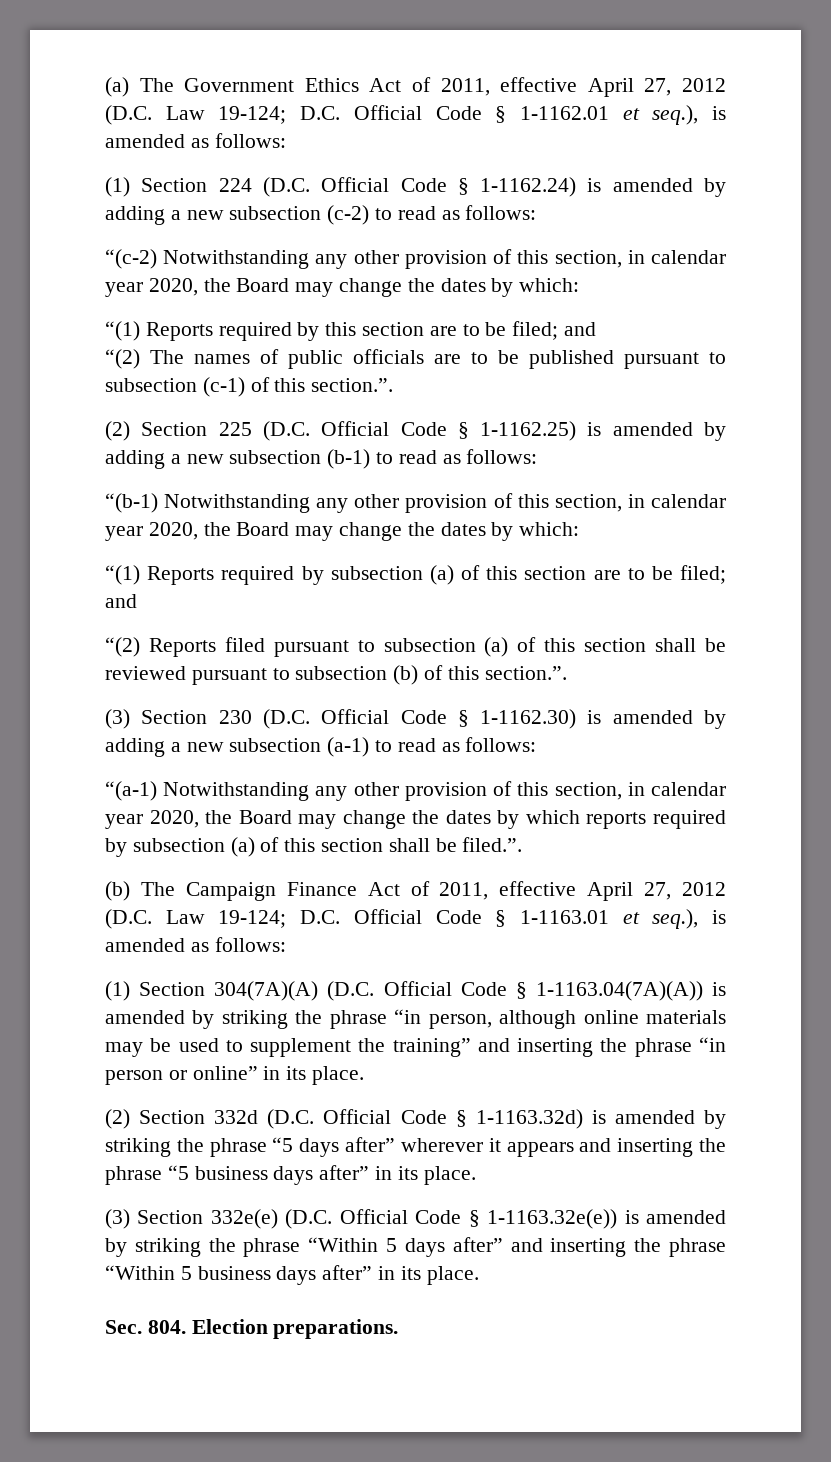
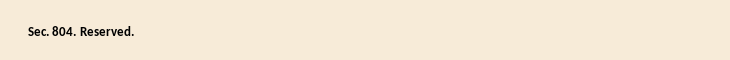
- (a) The Government Ethics Act of 2011, effective April 27, 2012 (D.C. Law 19-124; D.C. Official Code § 1-1162.01 et seq.), is amended as follows:
- (1) Section 224 (D.C. Official Code § 1-1162.24) is amended by adding a new subsection (c-2) to read as follows:
- “(c-2) Notwithstanding any other provision of this section, in calendar year 2020, the Board may change the dates by which:
- “(1) Reports required by this section are to be filed; and
- “(2) The names of public officials are to be published pursuant to subsection (c-1) of this section.”.
- (2) Section 225 (D.C. Official Code § 1-1162.25) is amended by adding a new subsection (b-1) to read as follows:
- “(b-1) Notwithstanding any other provision of this section, in calendar year 2020, the Board may change the dates by which:
- “(1) Reports required by subsection (a) of this section are to be filed; and
- “(2) Reports filed pursuant to subsection (a) of this section shall be reviewed pursuant to subsection (b) of this section.”.
- (3) Section 230 (D.C. Official Code § 1-1162.30) is amended by adding a new subsection (a-1) to read as follows:
- “(a-1) Notwithstanding any other provision of this section, in calendar year 2020, the Board may change the dates by which reports required by subsection (a) of this section shall be filed.”.
- (b) The Campaign Finance Act of 2011, effective April 27, 2012 (D.C. Law 19-124; D.C. Official Code § 1-1163.01 et seq.), is amended as follows:
- (1) Section 304(7A)(A) (D.C. Official Code § 1-1163.04(7A)(A)) is amended by striking the phrase “in person, although online materials may be used to supplement the training” and inserting the phrase “in person or online” in its place.
- (2) Section 332d (D.C. Official Code § 1-1163.32d) is amended by striking the phrase “5 days after” wherever it appears and inserting the phrase “5 business days after” in its place.
- (3) Section 332e(e) (D.C. Official Code § 1-1163.32e(e)) is amended by striking the phrase “Within 5 days after” and inserting the phrase “Within 5 business days after” in its place.
- Sec. 804. Election preparations.
+ Sec. 804. Reserved.

